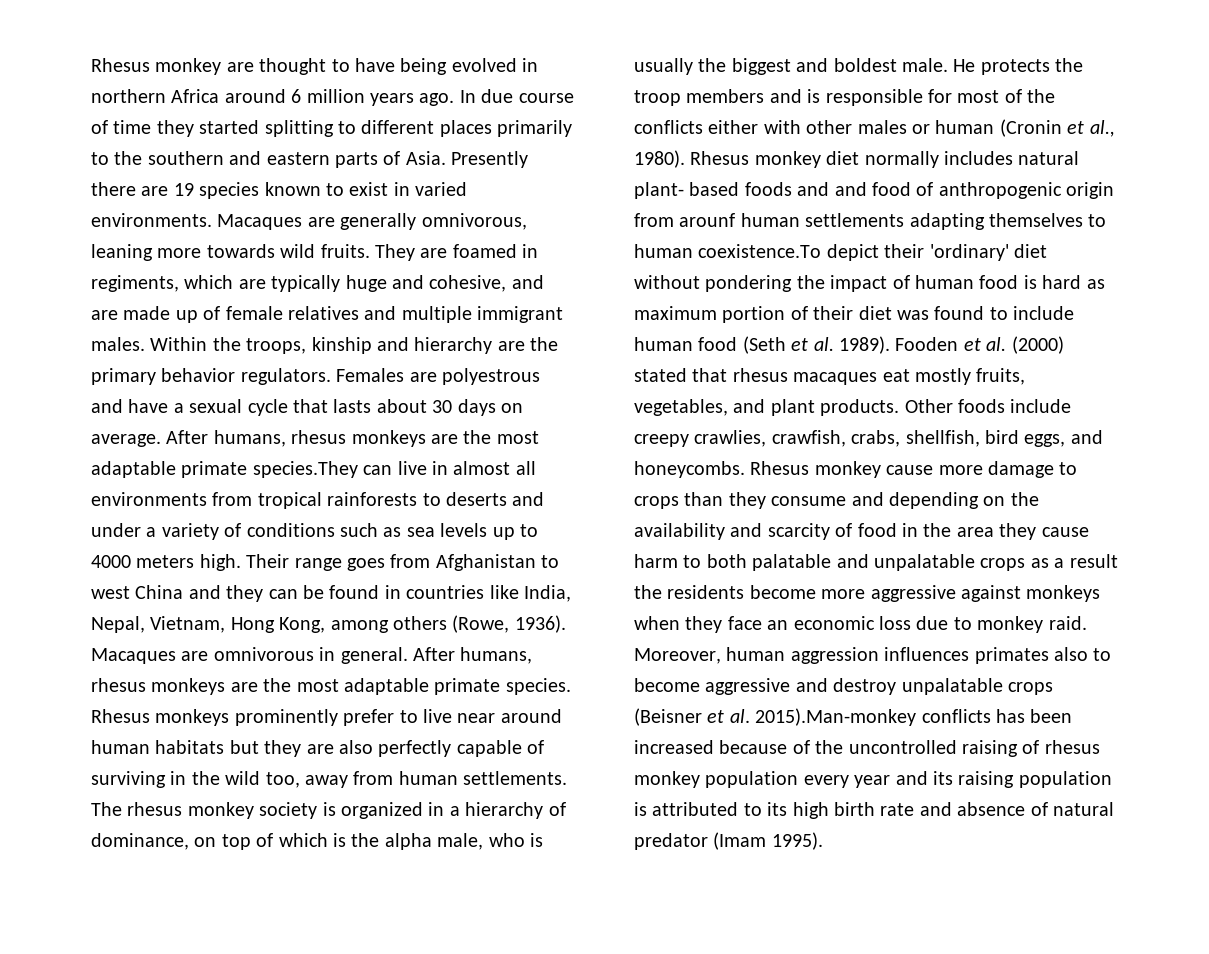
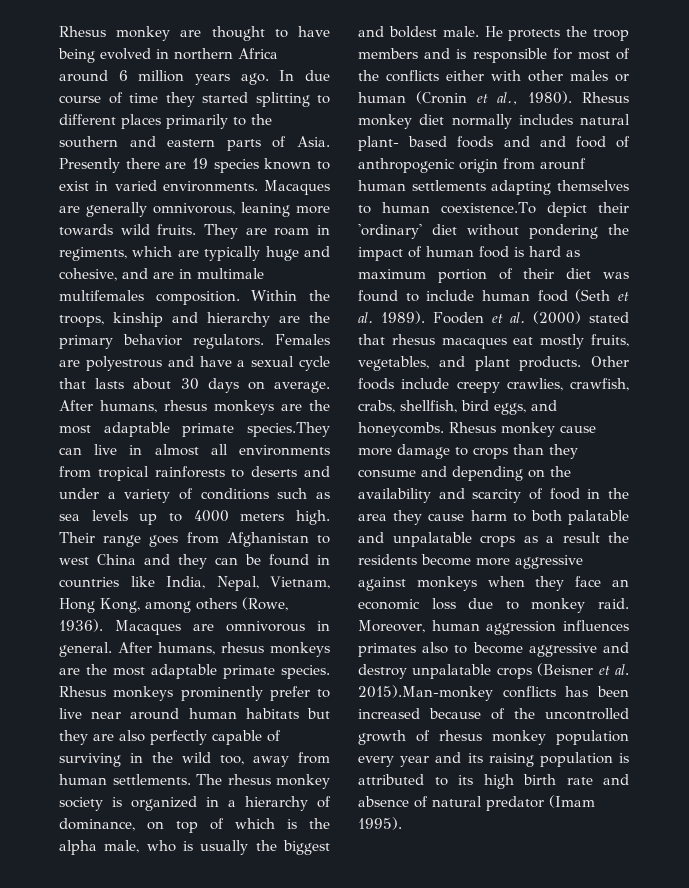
- They are foamed in regiments, which are typically huge and cohesive, and are made up of female relatives and multiple immigrant males.
+ They are roam in regiments, which are typically huge and cohesive, and are in multimale multifemales composition.
- Moreover, human aggression influences primates also to become aggressive and destroy unpalatable crops (Beisner et al. 2015).Man-monkey conflicts has been increased because of the uncontrolled raising of rhesus monkey population every year and its raising population is attributed to its high birth rate and absence of natural predator (Imam 1995).
+ Moreover, human aggression influences primates also to become aggressive and destroy unpalatable crops (Beisner et al. 2015).Man-monkey conflicts has been increased because of the uncontrolled growth of rhesus monkey population every year and its raising population is attributed to its high birth rate and absence of natural predator (Imam 1995).

